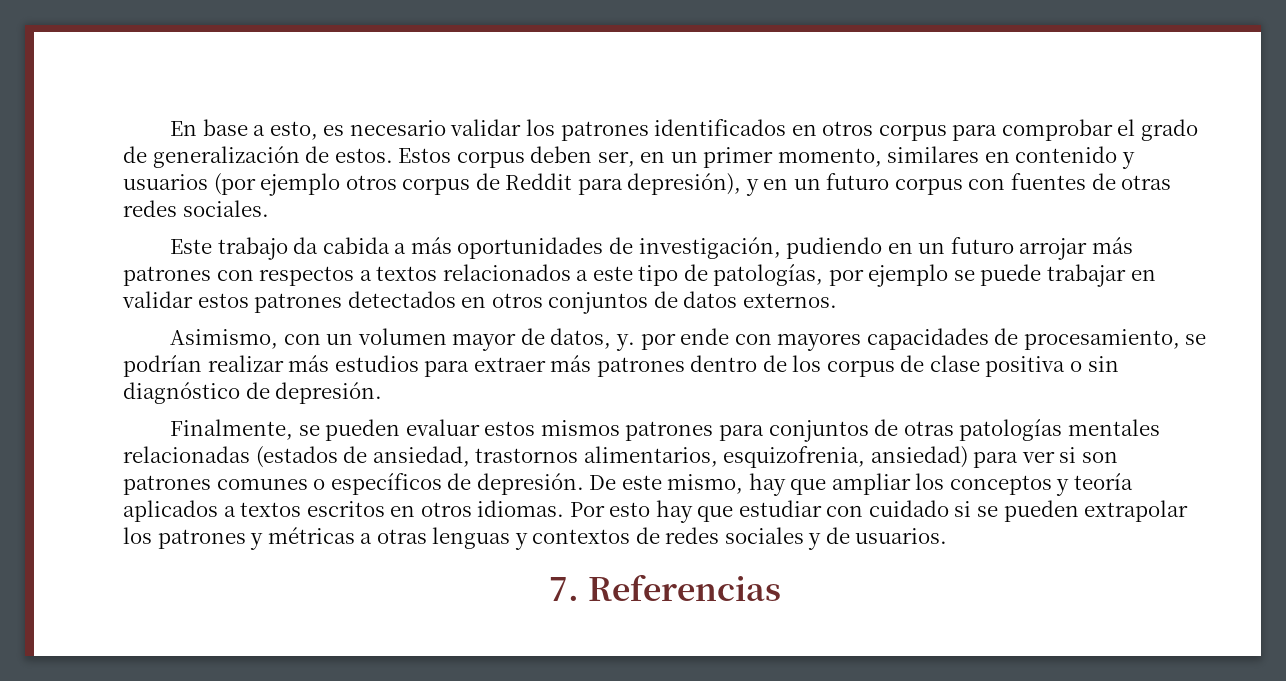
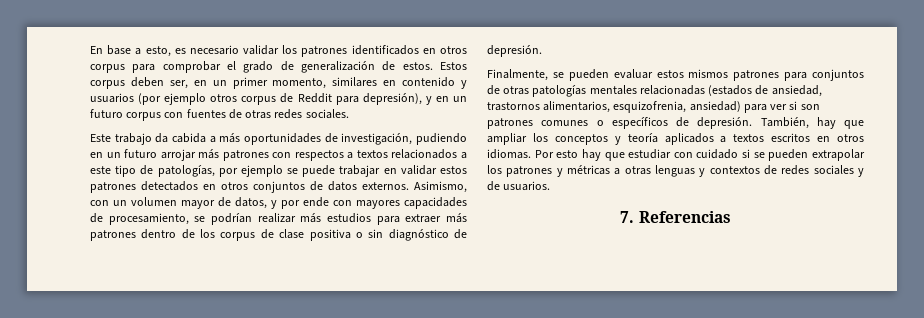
- Este trabajo da cabida a más oportunidades de investigación, pudiendo en un futuro arrojar más patrones con respectos a textos relacionados a este tipo de patologías, por ejemplo se puede trabajar en validar estos patrones detectados en otros conjuntos de datos externos.
- Asimismo, con un volumen mayor de datos, y. por ende con mayores capacidades de procesamiento, se podrían realizar más estudios para extraer más patrones dentro de los corpus de clase positiva o sin diagnóstico de depresión.
+ Este trabajo da cabida a más oportunidades de investigación, pudiendo en un futuro arrojar más patrones con respectos a textos relacionados a este tipo de patologías, por ejemplo se puede trabajar en validar estos patrones detectados en otros conjuntos de datos externos. Asimismo, con un volumen mayor de datos, y por ende con mayores capacidades de procesamiento, se podrían realizar más estudios para extraer más patrones dentro de los corpus de clase positiva o sin diagnóstico de depresión.
- De este mismo, hay que ampliar los conceptos y teoría aplicados a textos escritos en otros idiomas.
+ También, hay que ampliar los conceptos y teoría aplicados a textos escritos en otros idiomas.

